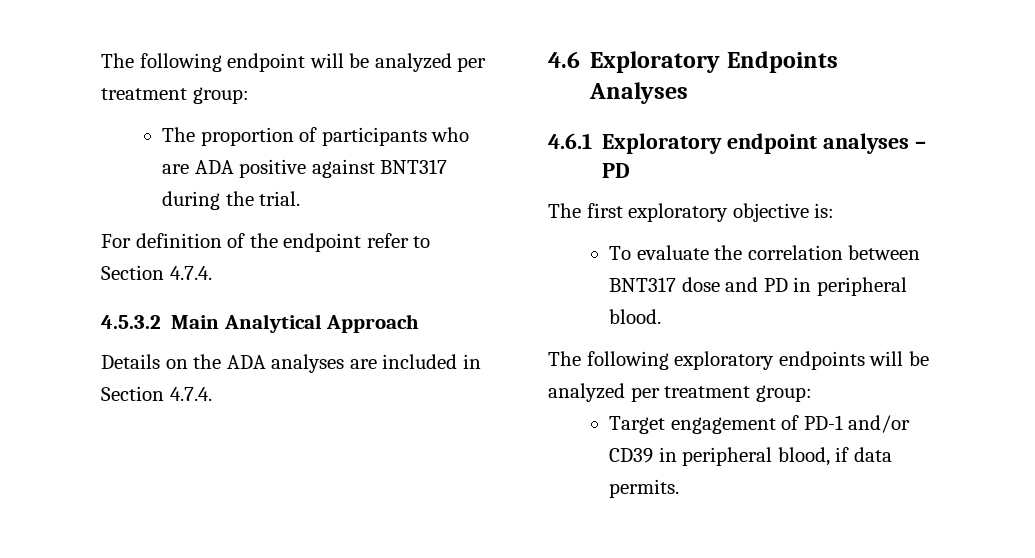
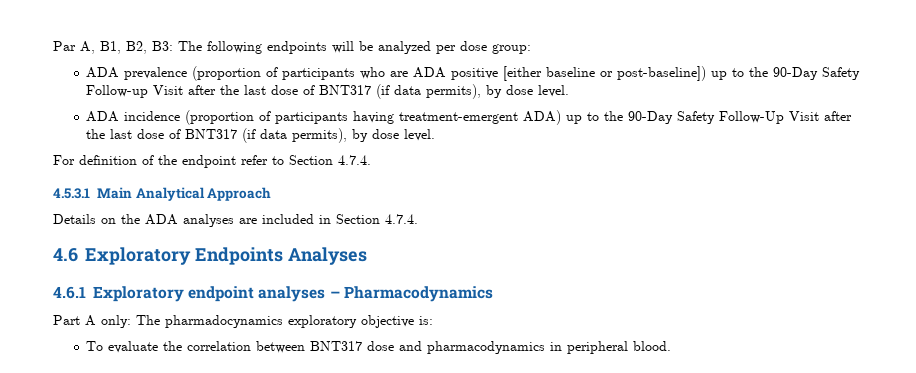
- The following endpoint will be analyzed per treatment group:
- The proportion of participants who are ADA positive against BNT317 during the trial.
+ Par A, B1, B2, B3: The following endpoints will be analyzed per dose group:
+ ADA prevalence (proportion of participants who are ADA positive [either baseline or post-baseline]) up to the 90-Day Safety Follow-up Visit after the last dose of BNT317 (if data permits), by dose level.
+ ADA incidence (proportion of participants having treatment-emergent ADA) up to the 90-Day Safety Follow-Up Visit after the last dose of BNT317 (if data permits), by dose level.
- 4.5.3.2 Main Analytical Approach
+ 4.5.3.1 Main Analytical Approach
- 4.6.1 Exploratory endpoint analyses – PD
- The first exploratory objective is:
+ 4.6.1 Exploratory endpoint analyses – Pharmacodynamics
+ Part A only: The pharmadocynamics exploratory objective is:
- To evaluate the correlation between BNT317 dose and PD in peripheral blood.
+ To evaluate the correlation between BNT317 dose and pharmacodynamics in peripheral blood.
- The following exploratory endpoints will be analyzed per treatment group:
- Target engagement of PD-1 and/or CD39 in peripheral blood, if data permits.

